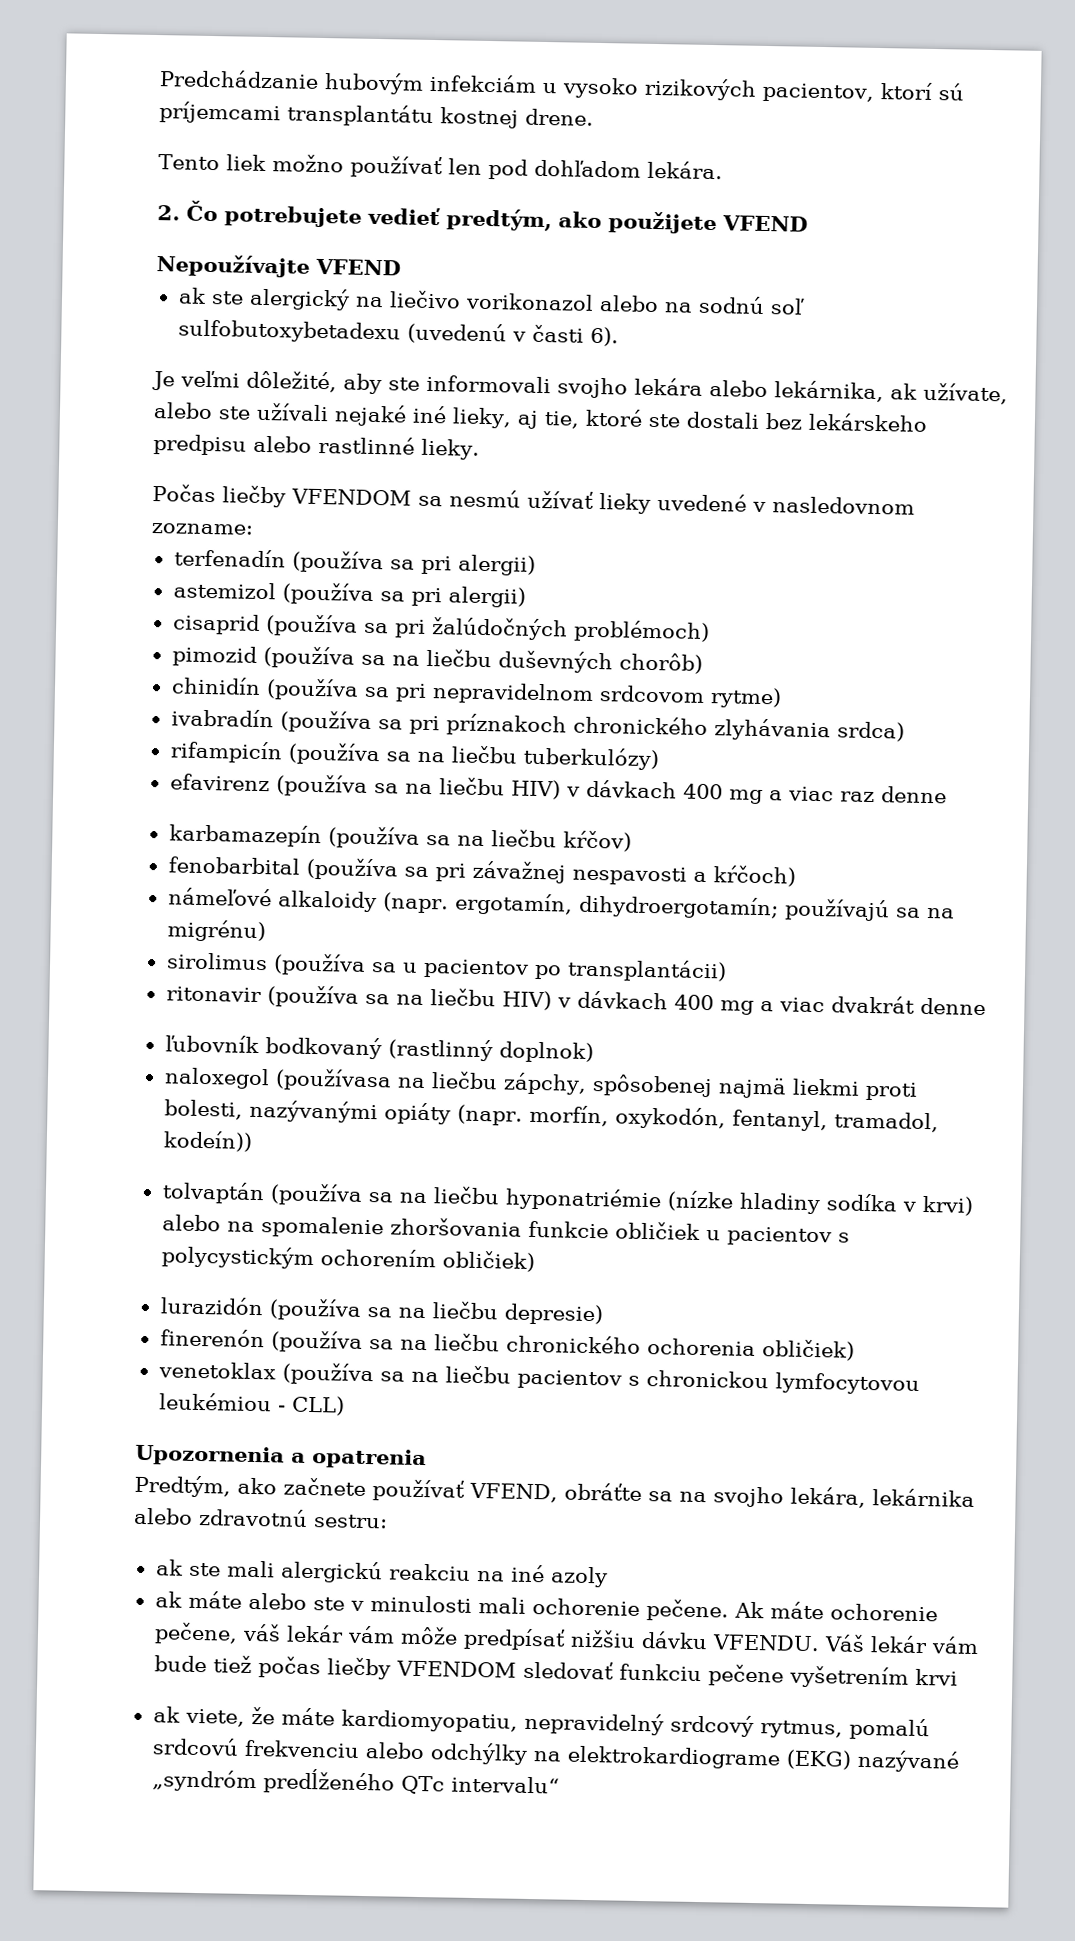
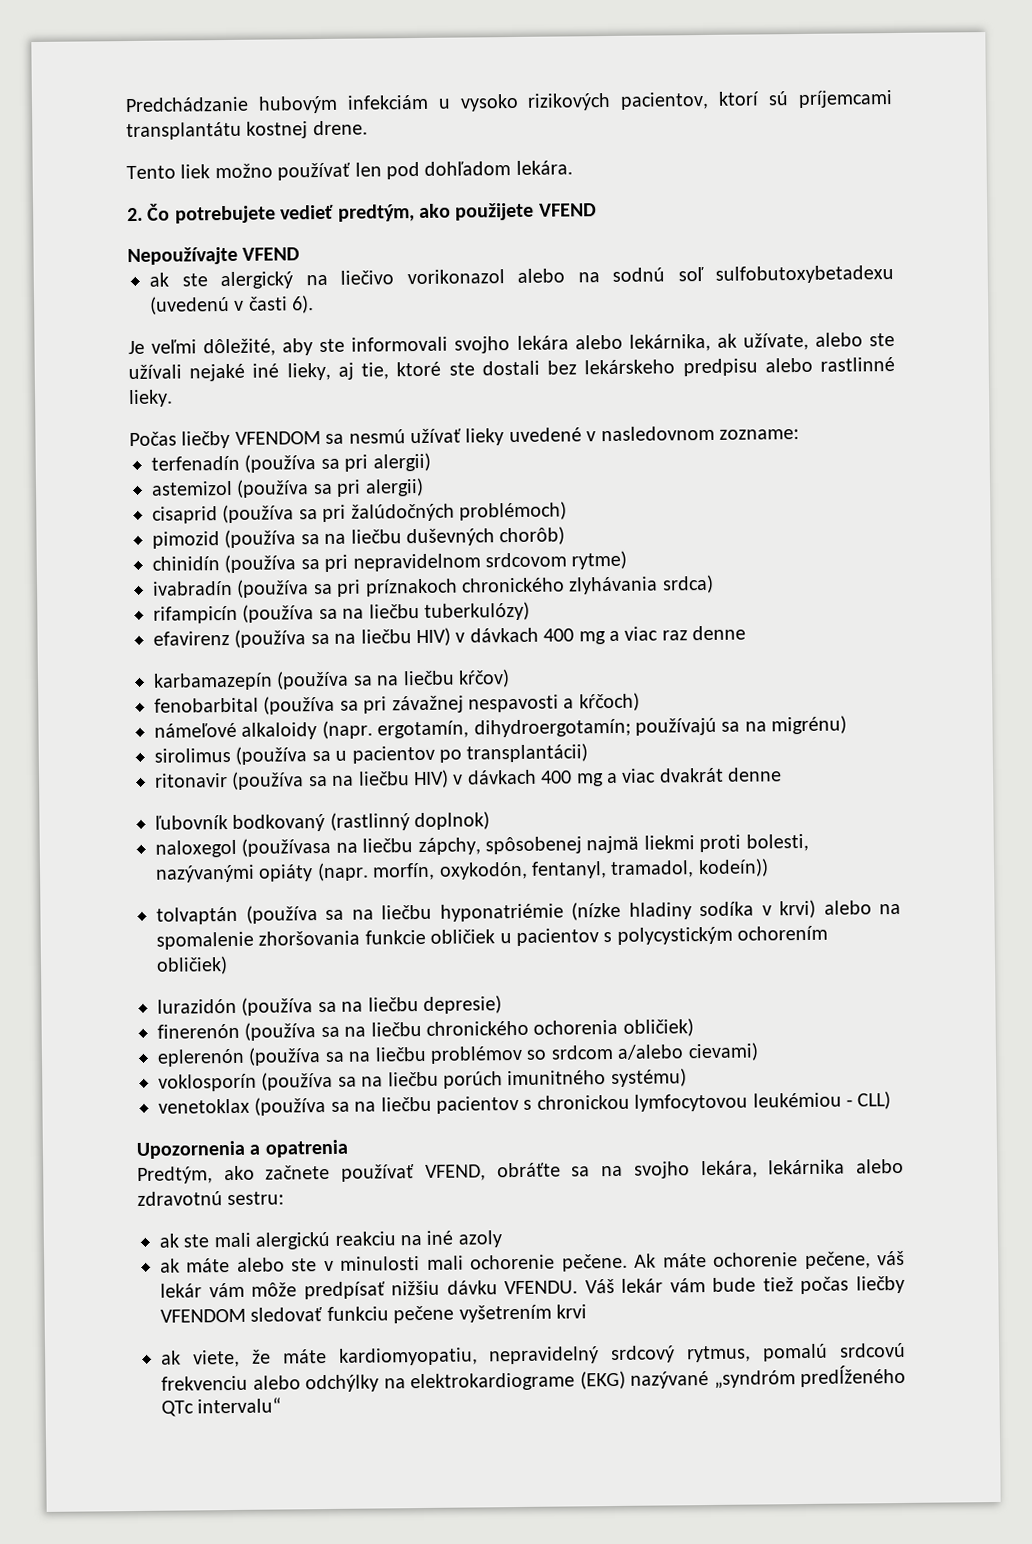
+ eplerenón (používa sa na liečbu problémov so srdcom a/alebo cievami)
+ voklosporín (používa sa na liečbu porúch imunitného systému)

